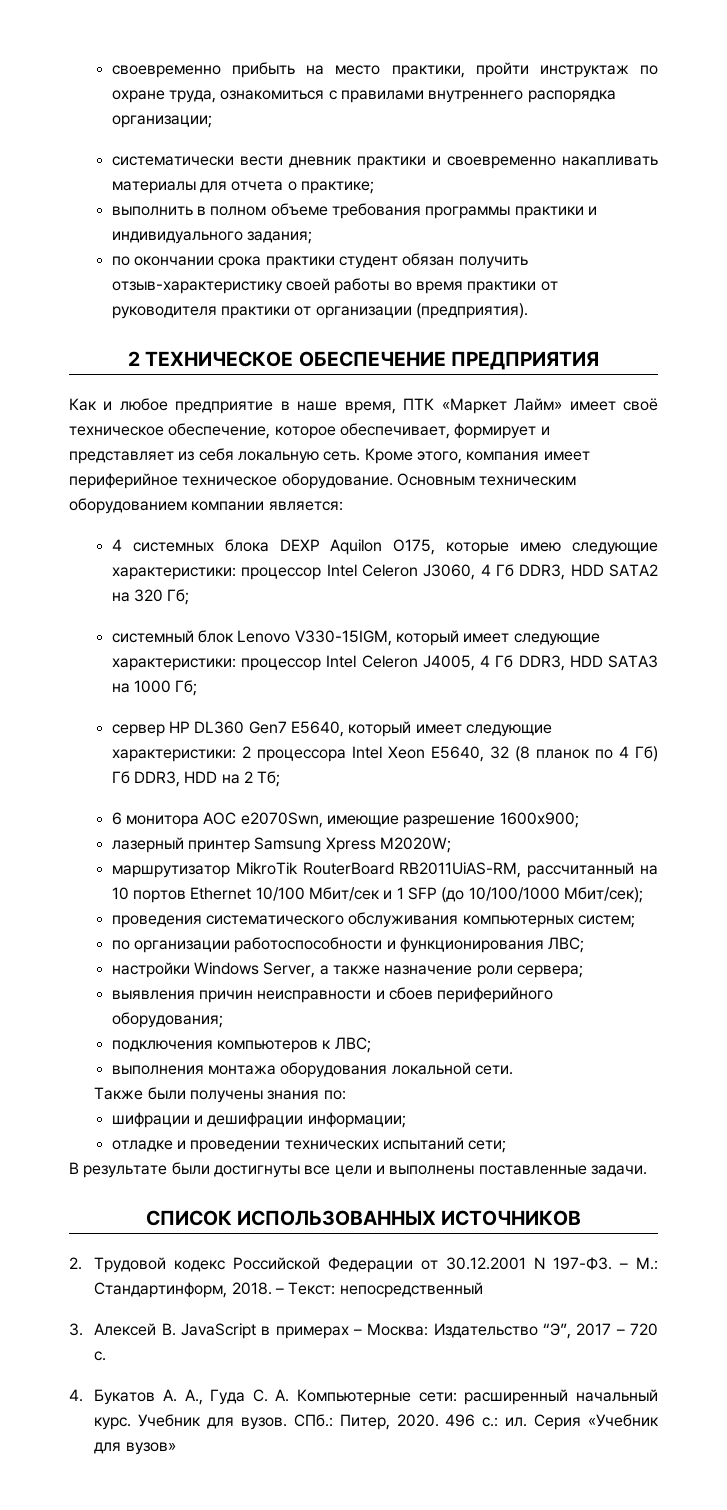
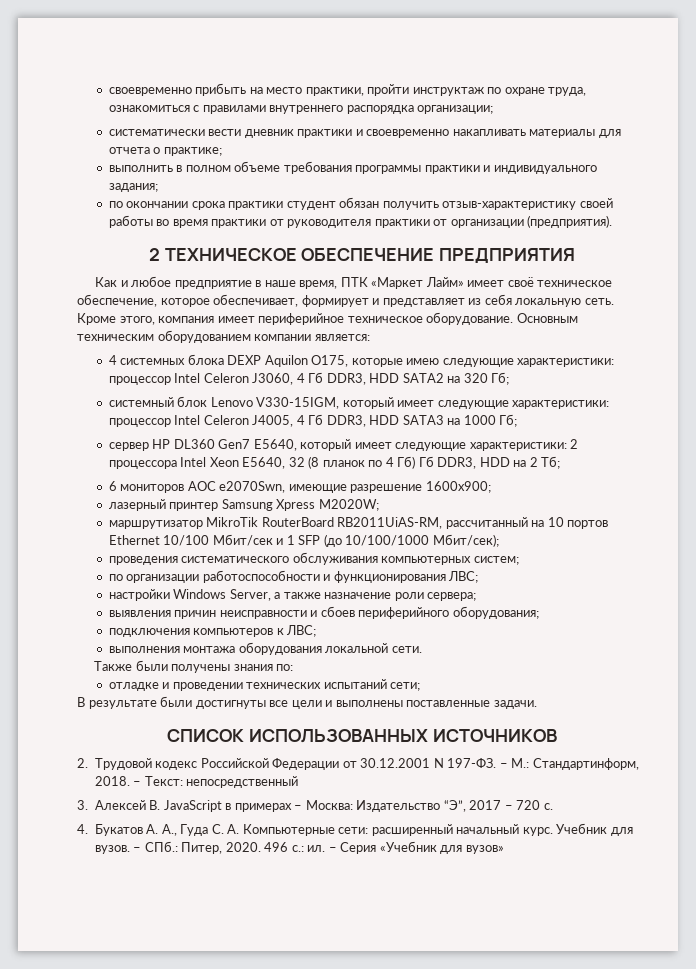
- 6 монитора AOC e2070Swn, имеющие разрешение 1600x900;
+ 6 мониторов AOC e2070Swn, имеющие разрешение 1600x900;
- шифрации и дешифрации информации;
- СПб.: Питер, 2020.
+ – СПб.: Питер, 2020.
- Серия «Учебник для вузов»
+ – Серия «Учебник для вузов»

